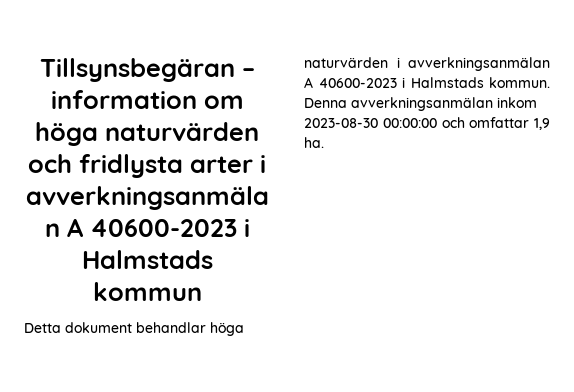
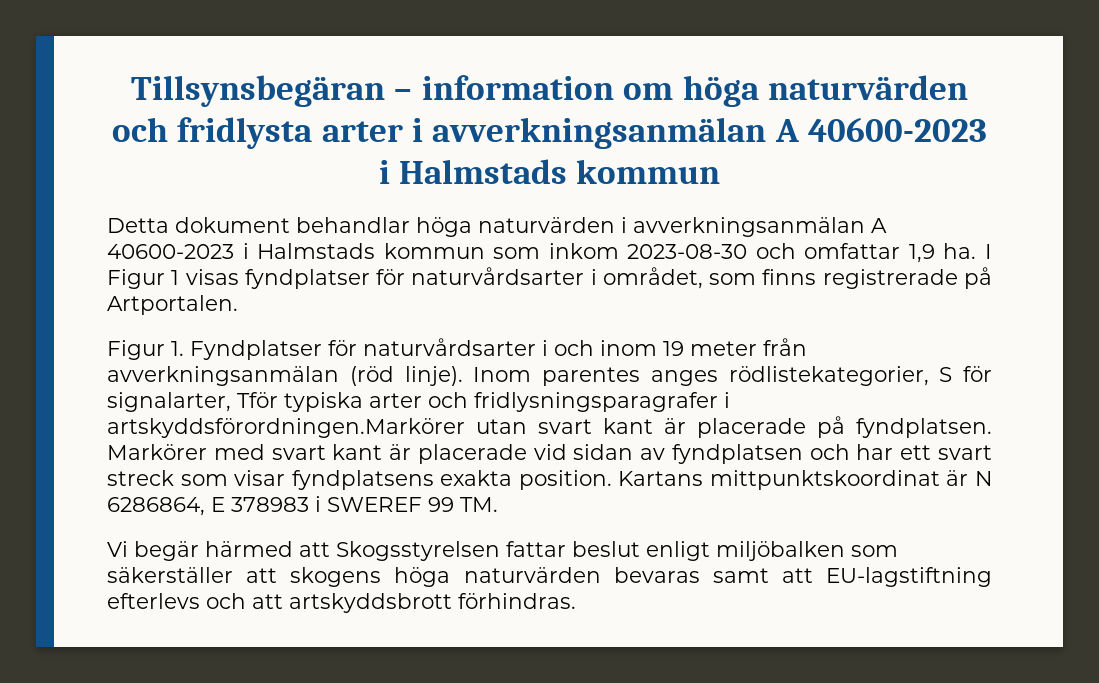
- Detta dokument behandlar höga naturvärden i avverkningsanmälan A 40600-2023 i Halmstads kommun. Denna avverkningsanmälan inkom 2023-08-30 00:00:00 och omfattar 1,9 ha.
+ Detta dokument behandlar höga naturvärden i avverkningsanmälan A 40600-2023 i Halmstads kommun som inkom 2023-08-30 och omfattar 1,9 ha.
+ I Figur 1 visas fyndplatser för naturvårdsarter i området, som finns registrerade på Artportalen.
+ Figur 1. Fyndplatser för naturvårdsarter i och inom 19 meter från avverkningsanmälan (röd linje). Inom parentes anges rödlistekategorier, S för signalarter, Tför typiska arter och fridlysningsparagrafer i artskyddsförordningen.Markörer utan svart kant är placerade på fyndplatsen. Markörer med svart kant är placerade vid sidan av fyndplatsen och har ett svart streck som visar fyndplatsens exakta position. Kartans mittpunktskoordinat är N 6286864, E 378983 i SWEREF 99 TM.
+ Vi begär härmed att Skogsstyrelsen fattar beslut enligt miljöbalken som säkerställer att skogens höga naturvärden bevaras samt att EU-lagstiftning efterlevs och att artskyddsbrott förhindras.

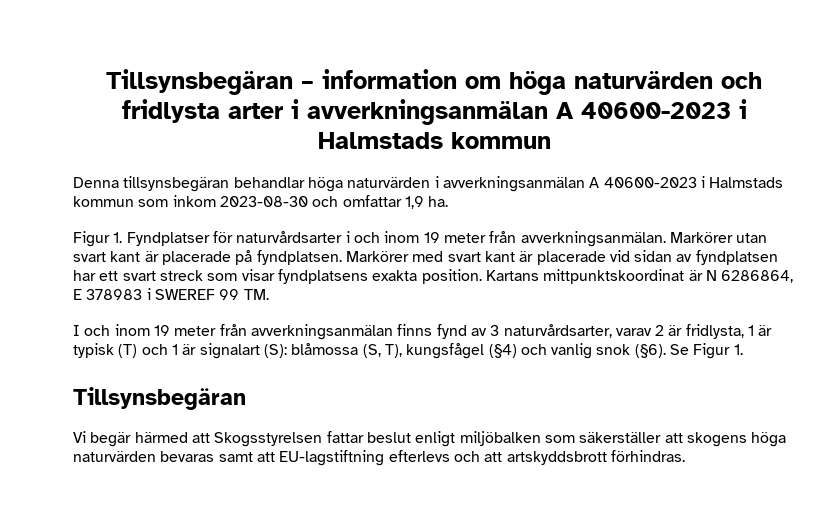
- Detta dokument behandlar höga naturvärden i avverkningsanmälan A 40600-2023 i Halmstads kommun som inkom 2023-08-30 och omfattar 1,9 ha. I Figur 1 visas fyndplatser för naturvårdsarter i området, som finns registrerade på Artportalen.
+ Denna tillsynsbegäran behandlar höga naturvärden i avverkningsanmälan A 40600-2023 i Halmstads kommun som inkom 2023-08-30 och omfattar 1,9 ha.
- Figur 1. Fyndplatser för naturvårdsarter i och inom 19 meter från avverkningsanmälan (röd linje). Inom parentes anges rödlistekategorier, S för signalarter, Tför typiska arter och fridlysningsparagrafer i artskyddsförordningen.Markörer utan svart kant är placerade på fyndplatsen.
+ Figur 1. Fyndplatser för naturvårdsarter i och inom 19 meter från avverkningsanmälan. Markörer utan svart kant är placerade på fyndplatsen.
- Markörer med svart kant är placerade vid sidan av fyndplatsen och har ett svart streck som visar fyndplatsens exakta position.
+ Markörer med svart kant är placerade vid sidan av fyndplatsen har ett svart streck som visar fyndplatsens exakta position.
+ I och inom 19 meter från avverkningsanmälan finns fynd av 3 naturvårdsarter, varav 2 är fridlysta, 1 är typisk (T) och 1 är signalart (S): blåmossa (S, T), kungsfågel (§4) och vanlig snok (§6). Se Figur 1.
+ Tillsynsbegäran

